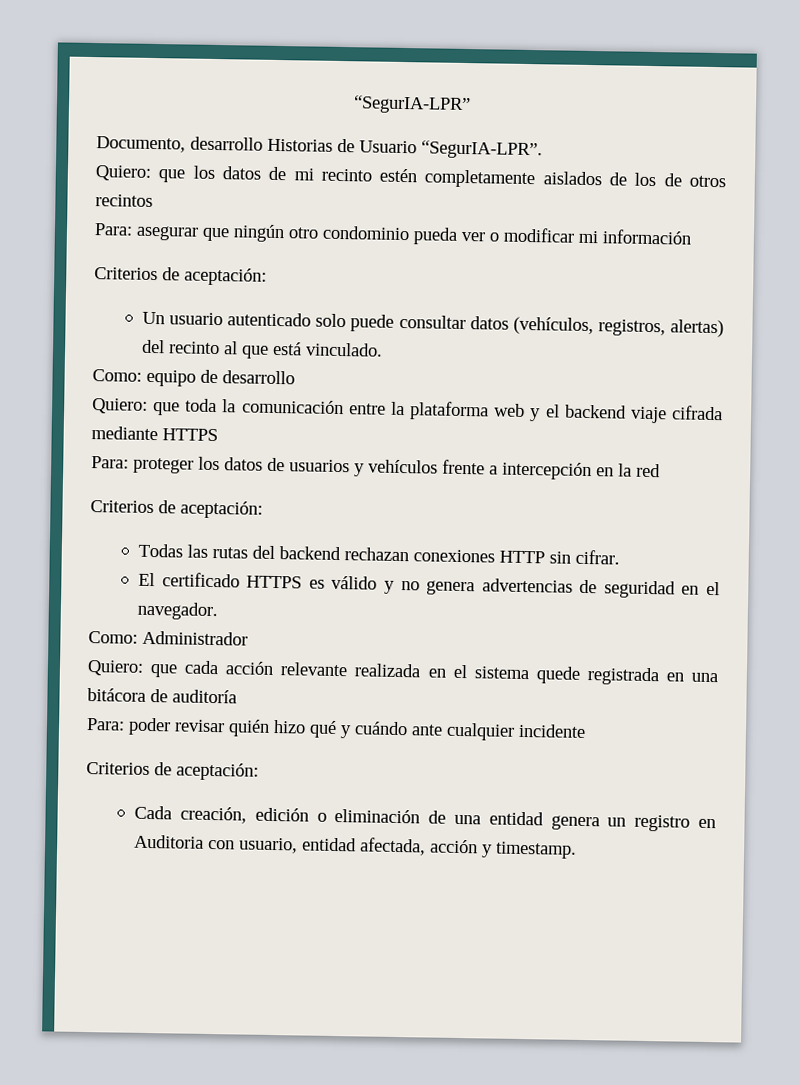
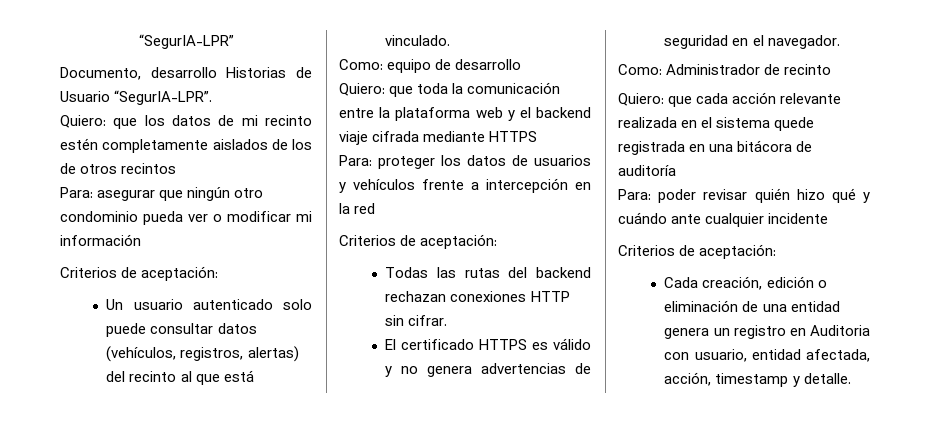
- Como: Administrador
+ Como: Administrador de recinto
- Cada creación, edición o eliminación de una entidad genera un registro en Auditoria con usuario, entidad afectada, acción y timestamp.
+ Cada creación, edición o eliminación de una entidad genera un registro en Auditoria con usuario, entidad afectada, acción, timestamp y detalle.

